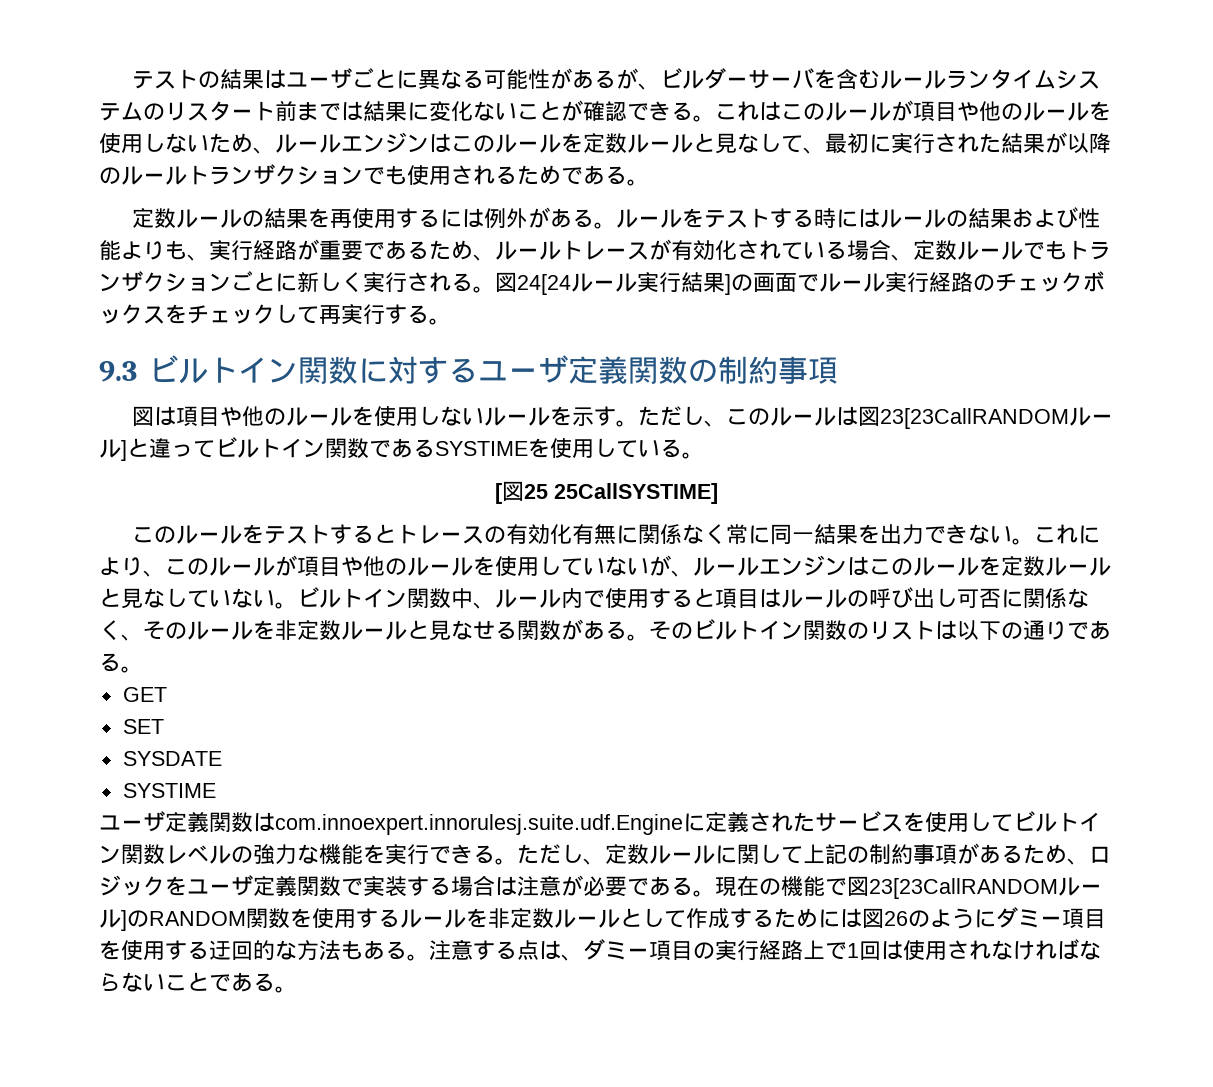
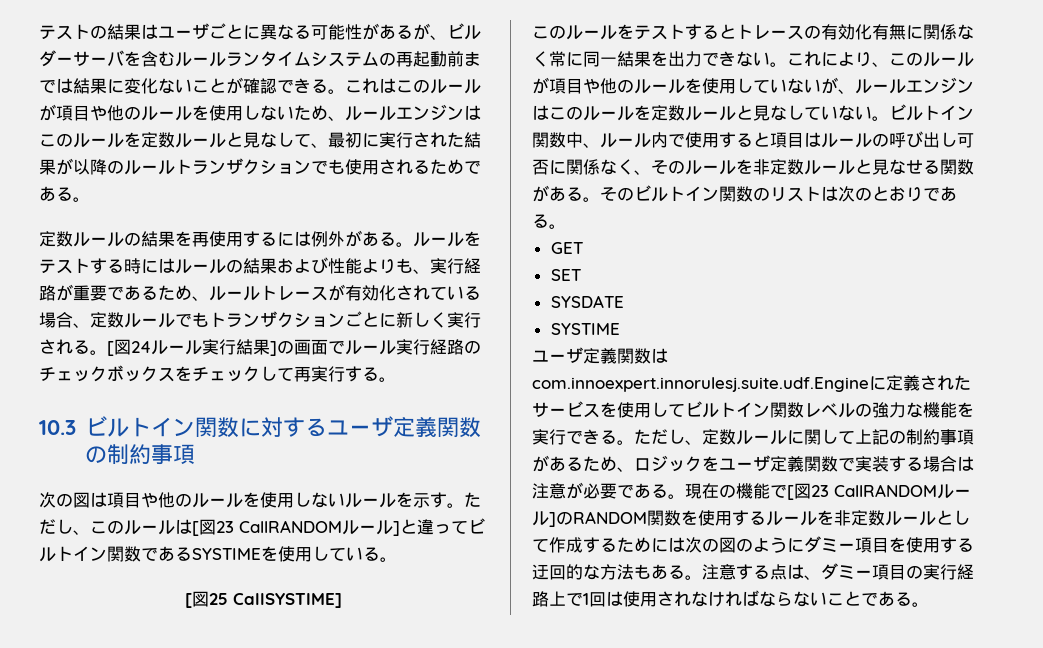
- テストの結果はユーザごとに異なる可能性があるが、ビルダーサーバを含むルールランタイムシステムのリスタート前までは結果に変化ないことが確認できる。
+ テストの結果はユーザごとに異なる可能性があるが、ビルダーサーバを含むルールランタイムシステムの再起動前までは結果に変化ないことが確認できる。
- 図24[24ルール実行結果]の画面でルール実行経路のチェックボックスをチェックして再実行する。
+ [図24ルール実行結果]の画面でルール実行経路のチェックボックスをチェックして再実行する。
- 9.3ビルトイン関数に対するユーザ定義関数の制約事項
+ 10.3ビルトイン関数に対するユーザ定義関数の制約事項
- 図は項目や他のルールを使用しないルールを示す。
+ 次の図は項目や他のルールを使用しないルールを示す。
- ただし、このルールは図23[23CallRANDOMルール]と違ってビルトイン関数であるSYSTIMEを使用している。
+ ただし、このルールは[図23 CallRANDOMルール]と違ってビルトイン関数であるSYSTIMEを使用している。
- [図25 25CallSYSTIME]
+ [図25 CallSYSTIME]
- そのビルトイン関数のリストは以下の通りである。
+ そのビルトイン関数のリストは次のとおりである。
- 現在の機能で図23[23CallRANDOMルール]のRANDOM関数を使用するルールを非定数ルールとして作成するためには図26のようにダミー項目を使用する迂回的な方法もある。
+ 現在の機能で[図23 CallRANDOMルール]のRANDOM関数を使用するルールを非定数ルールとして作成するためには次の図のようにダミー項目を使用する迂回的な方法もある。

